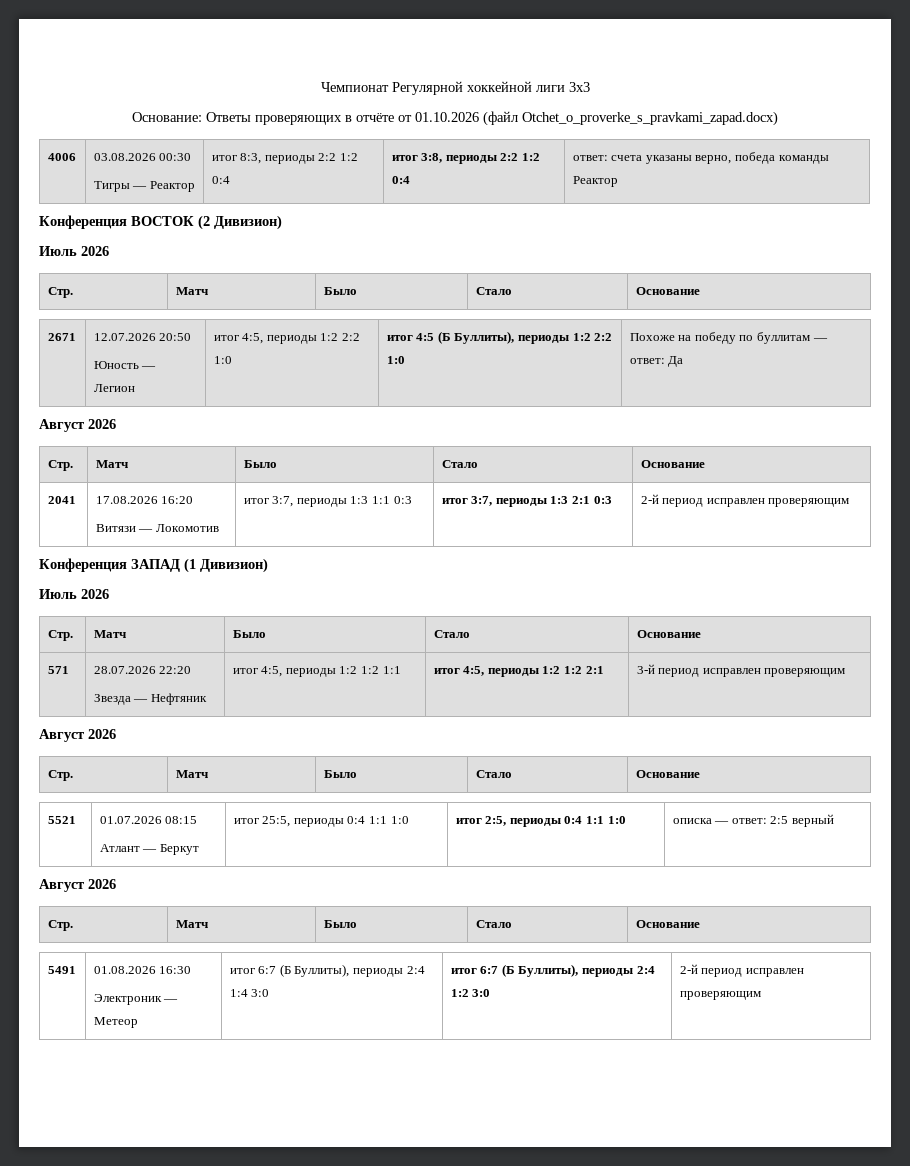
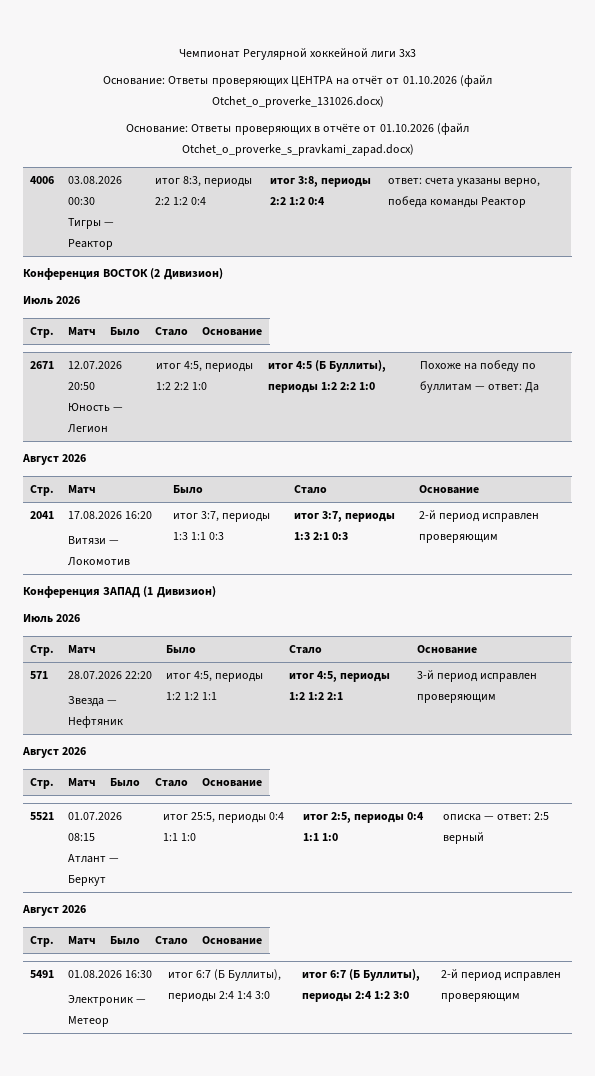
+ Основание: Ответы проверяющих ЦЕНТРА на отчёт от 01.10.2026 (файл Otchet_o_proverke_131026.docx)

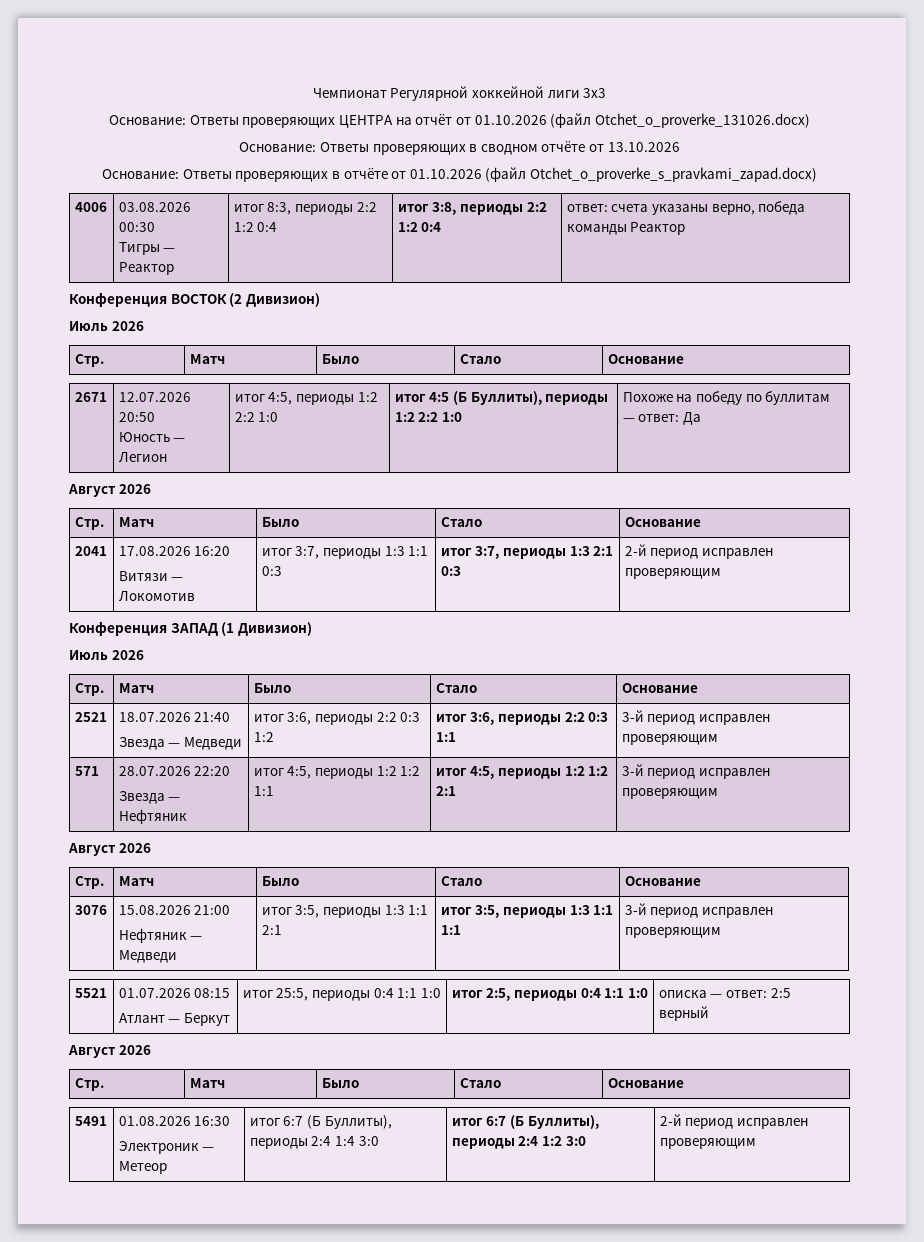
+ Основание: Ответы проверяющих в сводном отчёте от 13.10.2026
+ 2521 | 18.07.2026 21:40
+ Звезда — Медведи | итог 3:6, периоды 2:2 0:3 1:2 | итог 3:6, периоды 2:2 0:3 1:1 | 3-й период исправлен проверяющим
+ 3076 | 15.08.2026 21:00
+ Нефтяник — Медведи | итог 3:5, периоды 1:3 1:1 2:1 | итог 3:5, периоды 1:3 1:1 1:1 | 3-й период исправлен проверяющим

